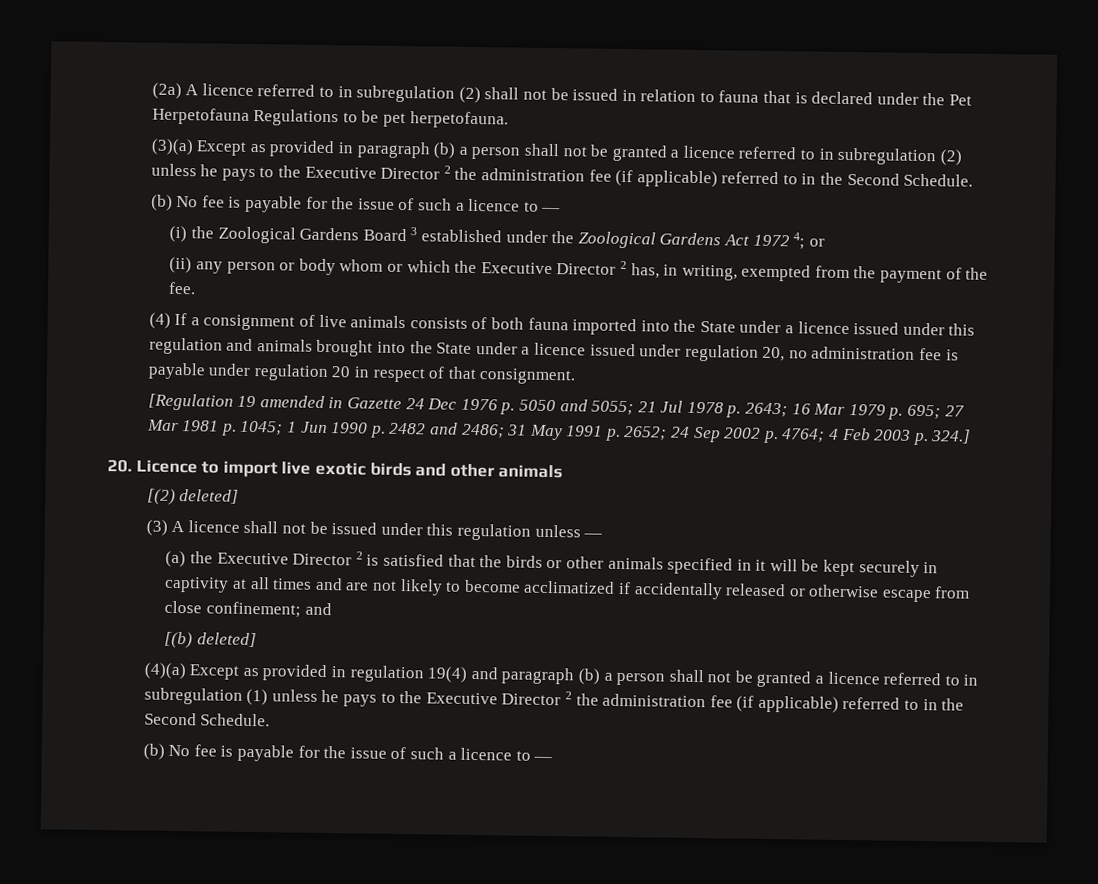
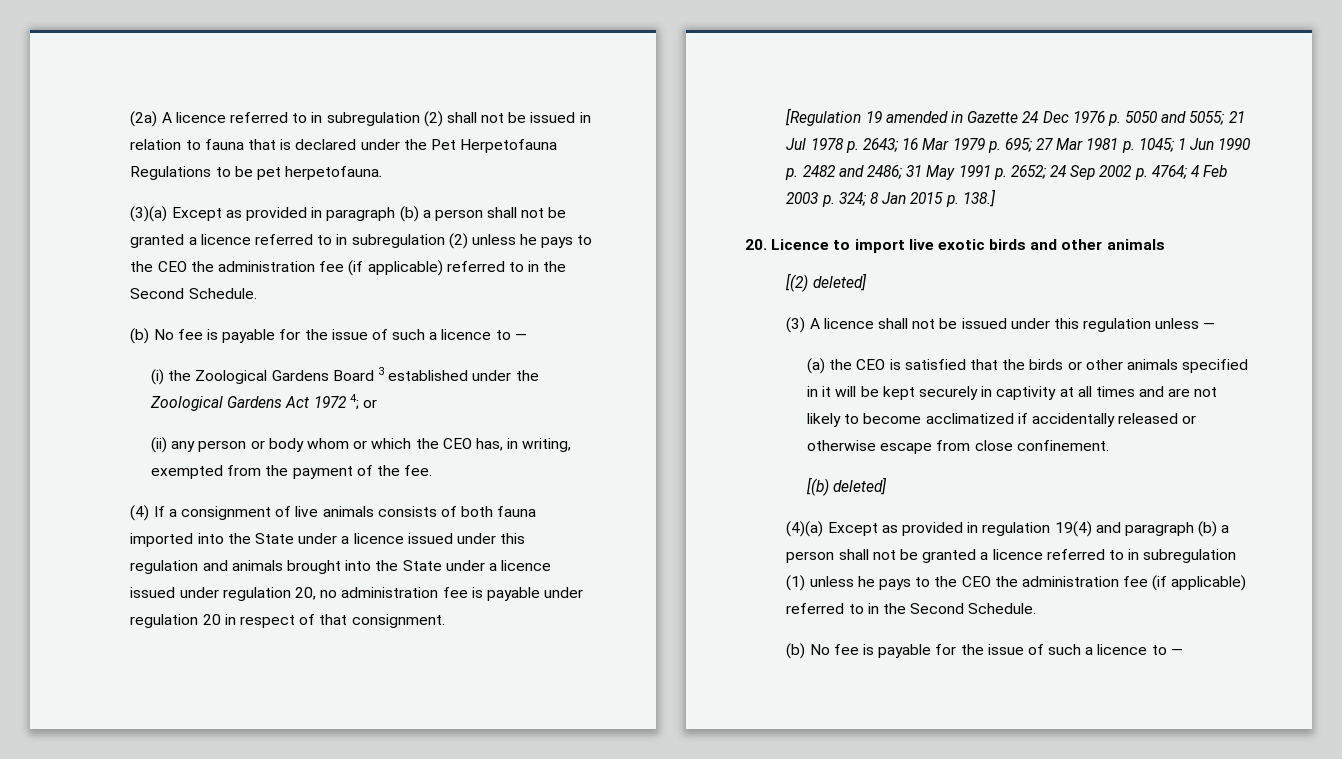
- (3)(a) Except as provided in paragraph (b) a person shall not be granted a licence referred to in subregulation (2) unless he pays to the Executive Director 2 the administration fee (if applicable) referred to in the Second Schedule.
+ (3)(a) Except as provided in paragraph (b) a person shall not be granted a licence referred to in subregulation (2) unless he pays to the CEO the administration fee (if applicable) referred to in the Second Schedule.
- (ii) any person or body whom or which the Executive Director 2 has, in writing, exempted from the payment of the fee.
+ (ii) any person or body whom or which the CEO has, in writing, exempted from the payment of the fee.
- [Regulation 19 amended in Gazette 24 Dec 1976 p. 5050 and 5055; 21 Jul 1978 p. 2643; 16 Mar 1979 p. 695; 27 Mar 1981 p. 1045; 1 Jun 1990 p. 2482 and 2486; 31 May 1991 p. 2652; 24 Sep 2002 p. 4764; 4 Feb 2003 p. 324.]
+ [Regulation 19 amended in Gazette 24 Dec 1976 p. 5050 and 5055; 21 Jul 1978 p. 2643; 16 Mar 1979 p. 695; 27 Mar 1981 p. 1045; 1 Jun 1990 p. 2482 and 2486; 31 May 1991 p. 2652; 24 Sep 2002 p. 4764; 4 Feb 2003 p. 324; 8 Jan 2015 p. 138.]
- (a) the Executive Director 2 is satisfied that the birds or other animals specified in it will be kept securely in captivity at all times and are not likely to become acclimatized if accidentally released or otherwise escape from close confinement; and
+ (a) the CEO is satisfied that the birds or other animals specified in it will be kept securely in captivity at all times and are not likely to become acclimatized if accidentally released or otherwise escape from close confinement.
- (4)(a) Except as provided in regulation 19(4) and paragraph (b) a person shall not be granted a licence referred to in subregulation (1) unless he pays to the Executive Director 2 the administration fee (if applicable) referred to in the Second Schedule.
+ (4)(a) Except as provided in regulation 19(4) and paragraph (b) a person shall not be granted a licence referred to in subregulation (1) unless he pays to the CEO the administration fee (if applicable) referred to in the Second Schedule.

